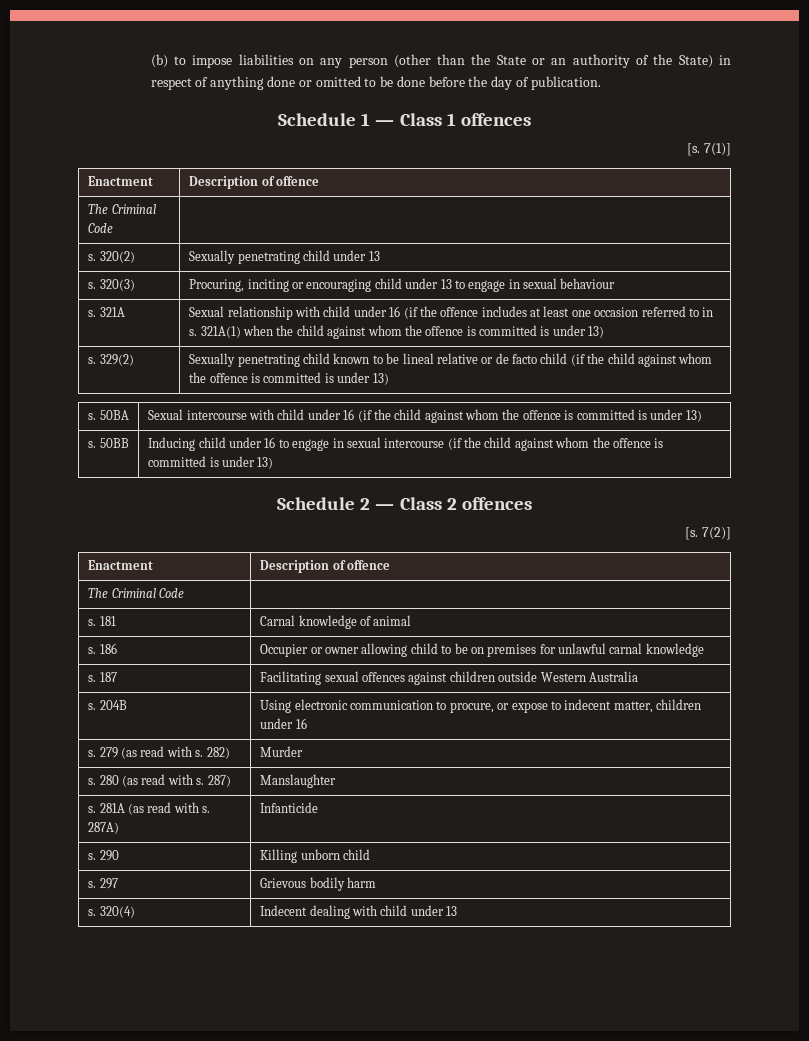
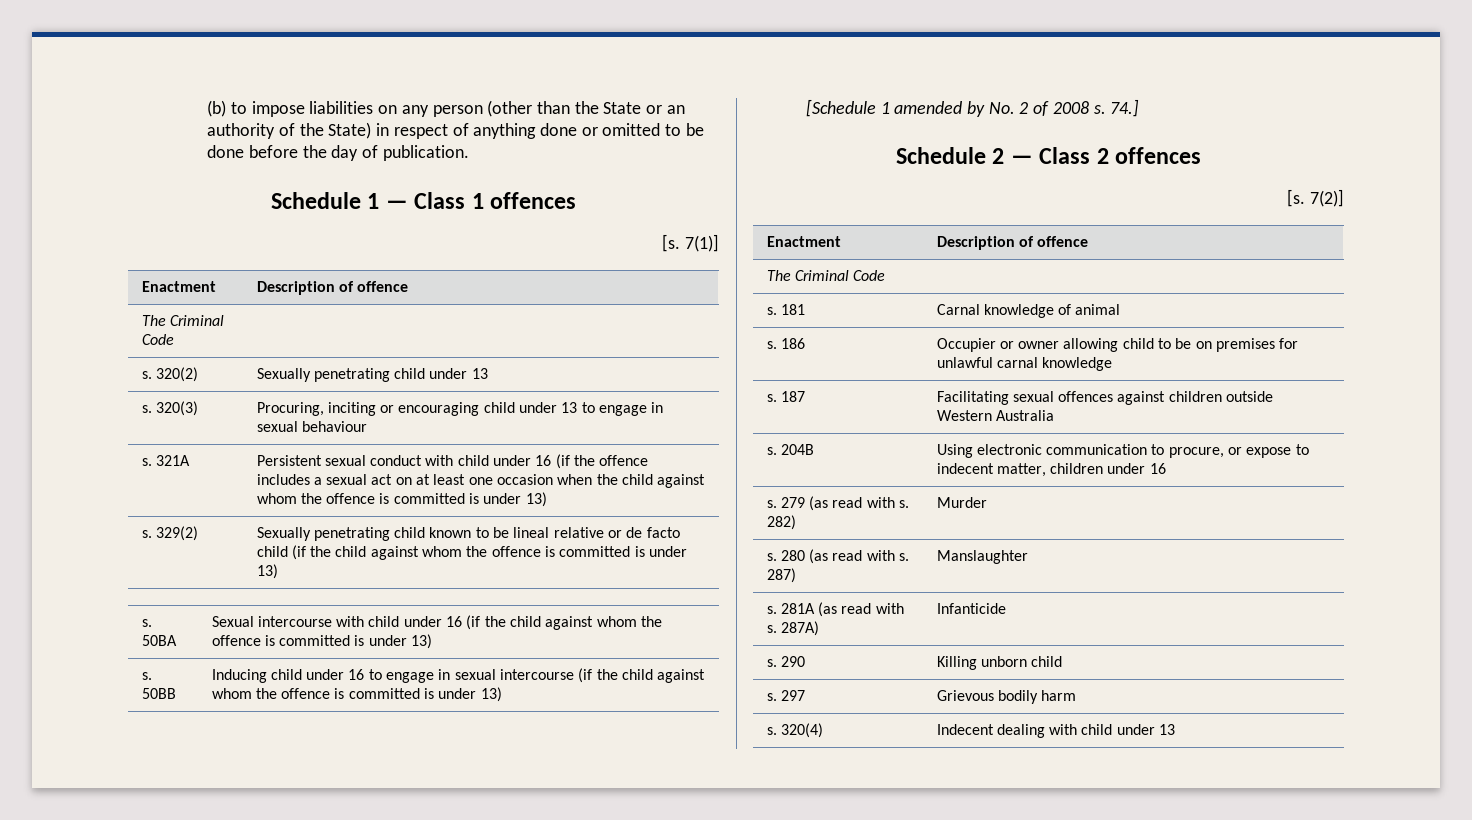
- s. 321A | Sexual relationship with child under 16 (if the offence includes at least one occasion referred to in s. 321A(1) when the child against whom the offence is committed is under 13)
+ s. 321A | Persistent sexual conduct with child under 16 (if the offence includes a sexual act on at least one occasion when the child against whom the offence is committed is under 13)
+ [Schedule 1 amended by No. 2 of 2008 s. 74.]

